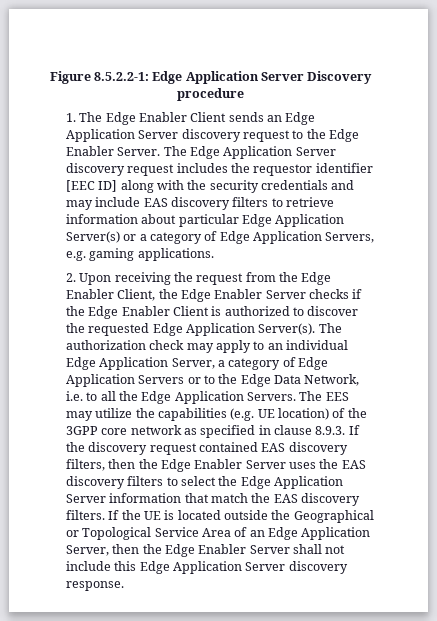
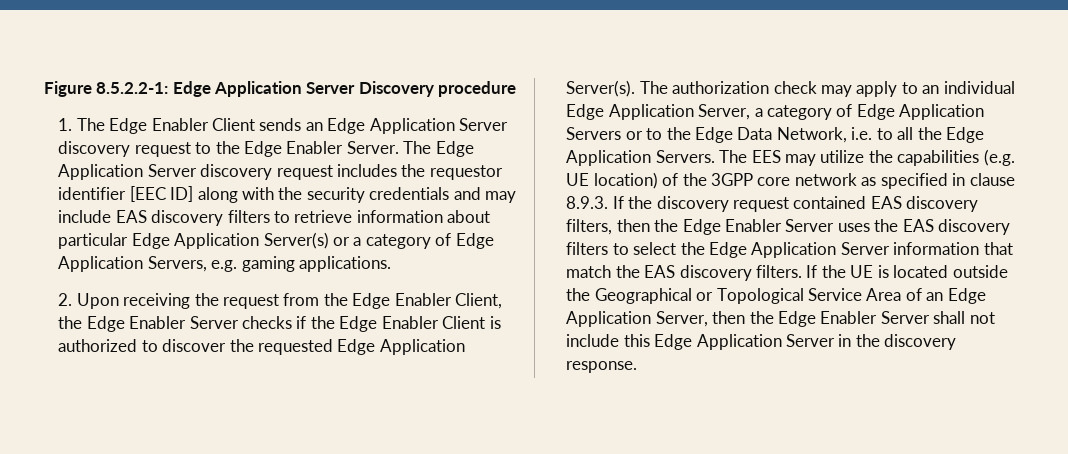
- If the UE is located outside the Geographical or Topological Service Area of an Edge Application Server, then the Edge Enabler Server shall not include this Edge Application Server discovery response.
+ If the UE is located outside the Geographical or Topological Service Area of an Edge Application Server, then the Edge Enabler Server shall not include this Edge Application Server in the discovery response.

